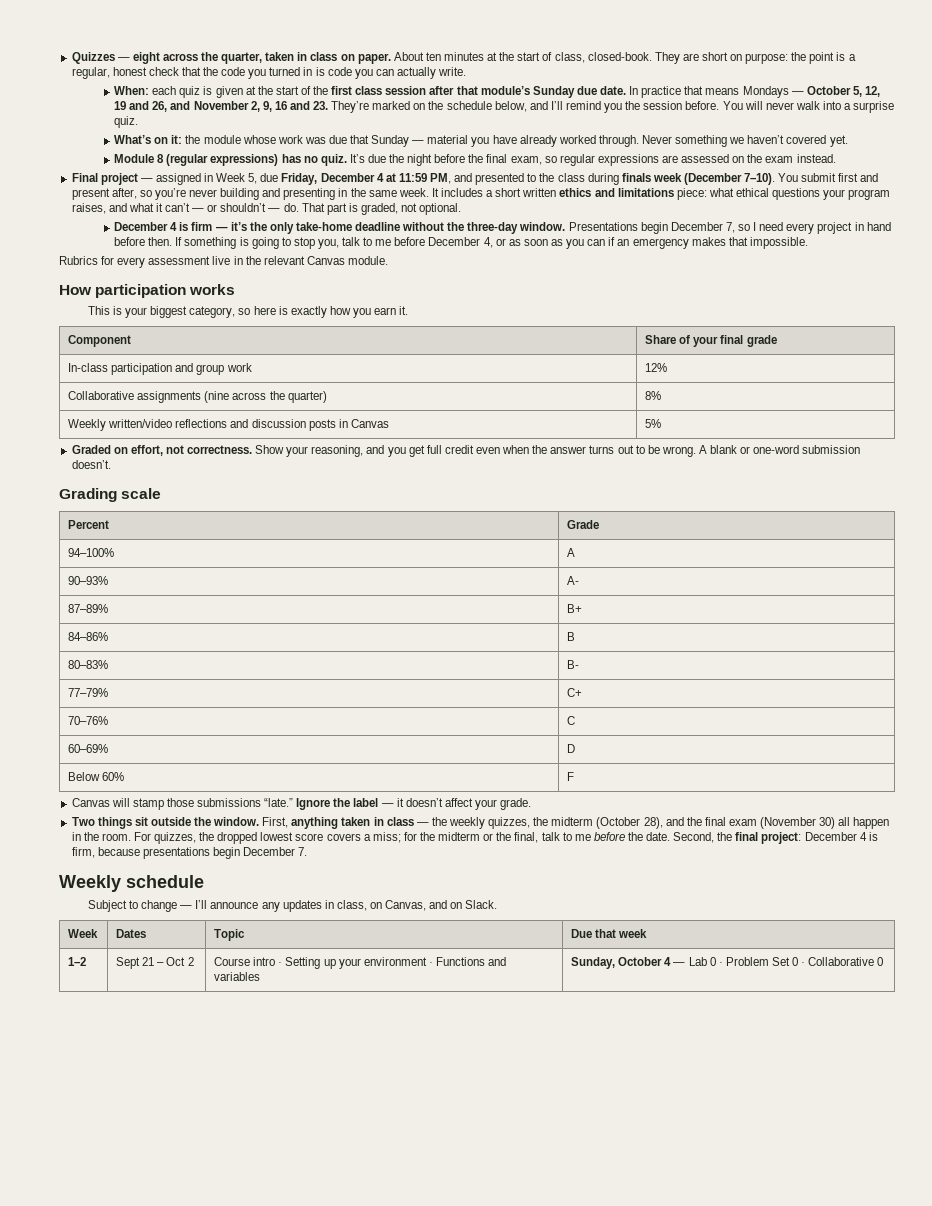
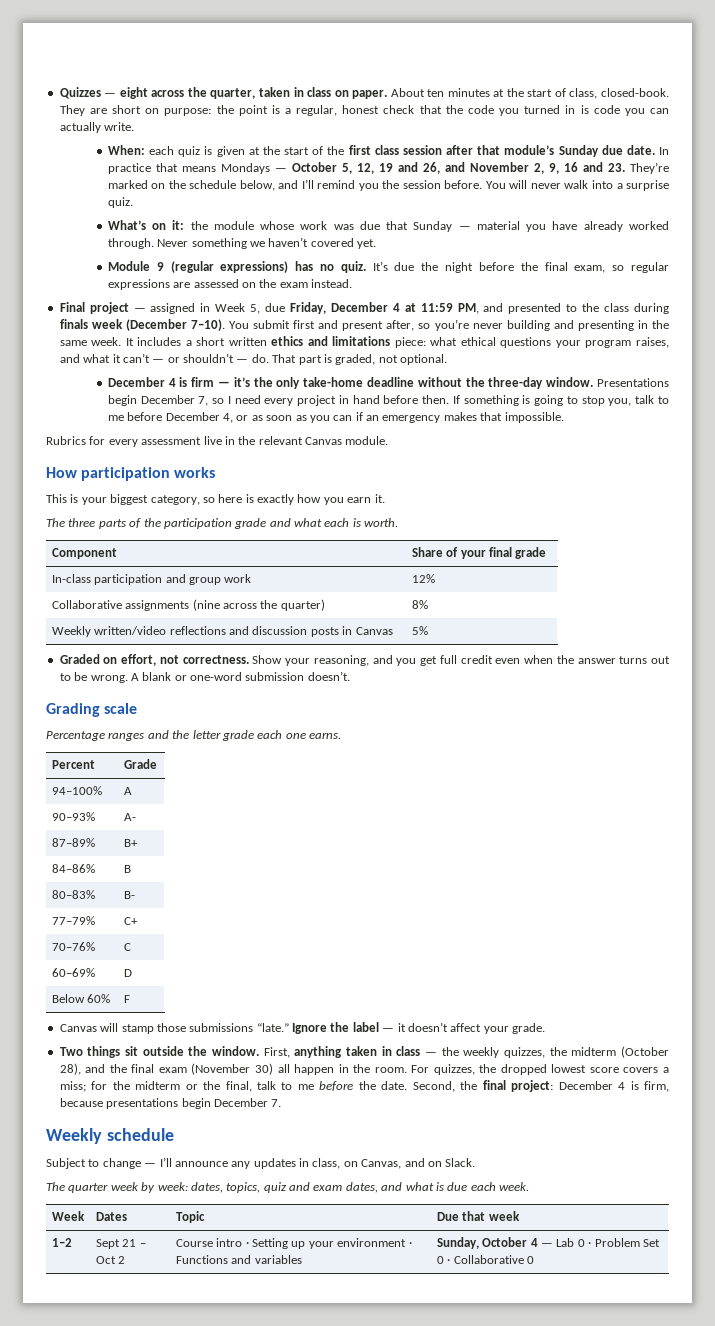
- Module 8 (regular expressions) has no quiz.
+ Module 9 (regular expressions) has no quiz.
+ The three parts of the participation grade and what each is worth.
+ Percentage ranges and the letter grade each one earns.
+ The quarter week by week: dates, topics, quiz and exam dates, and what is due each week.

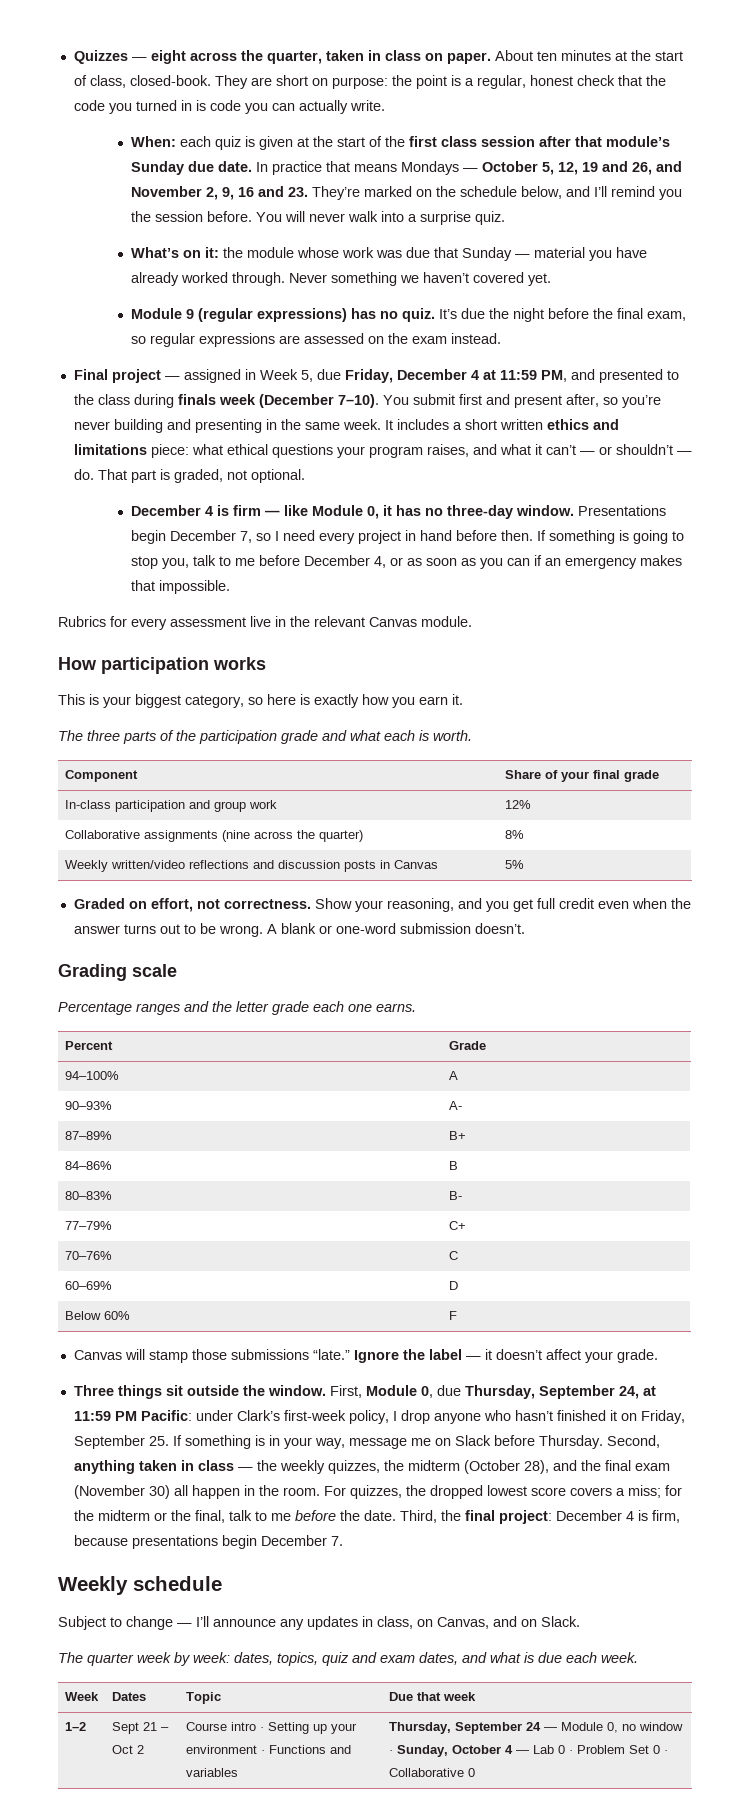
- December 4 is firm — it’s the only take-home deadline without the three-day window.
+ December 4 is firm — like Module 0, it has no three-day window.
- Two things sit outside the window.
+ Three things sit outside the window.
- First, anything taken in class — the weekly quizzes, the midterm (October 28), and the final exam (November 30) all happen in the room.
+ First, Module 0, due Thursday, September 24, at 11:59 PM Pacific: under Clark’s first-week policy, I drop anyone who hasn’t finished it on Friday, September 25. If something is in your way, message me on Slack before Thursday. Second, anything taken in class — the weekly quizzes, the midterm (October 28), and the final exam (November 30) all happen in the room.
- Second, the final project: December 4 is firm, because presentations begin December 7.
+ Third, the final project: December 4 is firm, because presentations begin December 7.
- 1–2 | Sept 21 – Oct 2 | Course intro · Setting up your environment · Functions and variables | Sunday, October 4 — Lab 0 · Problem Set 0 · Collaborative 0
+ 1–2 | Sept 21 – Oct 2 | Course intro · Setting up your environment · Functions and variables | Thursday, September 24 — Module 0, no window · Sunday, October 4 — Lab 0 · Problem Set 0 · Collaborative 0

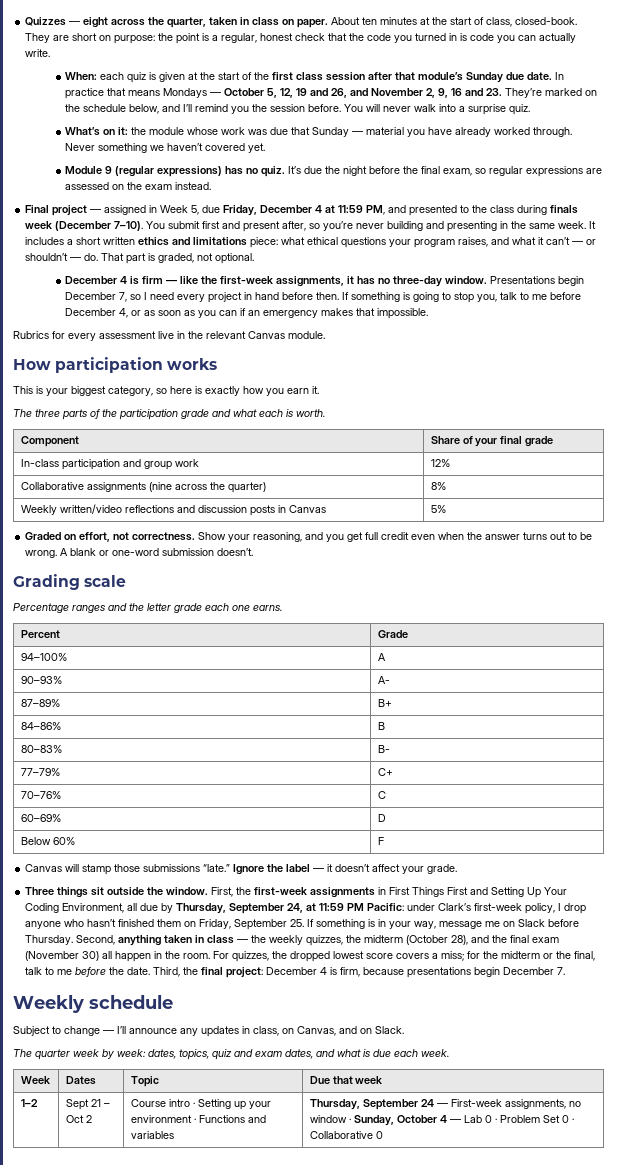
- December 4 is firm — like Module 0, it has no three-day window.
+ December 4 is firm — like the first-week assignments, it has no three-day window.
- First, Module 0, due Thursday, September 24, at 11:59 PM Pacific: under Clark’s first-week policy, I drop anyone who hasn’t finished it on Friday, September 25. If something is in your way, message me on Slack before Thursday.
+ First, the first-week assignments in First Things First and Setting Up Your Coding Environment, all due by Thursday, September 24, at 11:59 PM Pacific: under Clark’s first-week policy, I drop anyone who hasn’t finished them on Friday, September 25. If something is in your way, message me on Slack before Thursday.
- 1–2 | Sept 21 – Oct 2 | Course intro · Setting up your environment · Functions and variables | Thursday, September 24 — Module 0, no window · Sunday, October 4 — Lab 0 · Problem Set 0 · Collaborative 0
+ 1–2 | Sept 21 – Oct 2 | Course intro · Setting up your environment · Functions and variables | Thursday, September 24 — First-week assignments, no window · Sunday, October 4 — Lab 0 · Problem Set 0 · Collaborative 0

